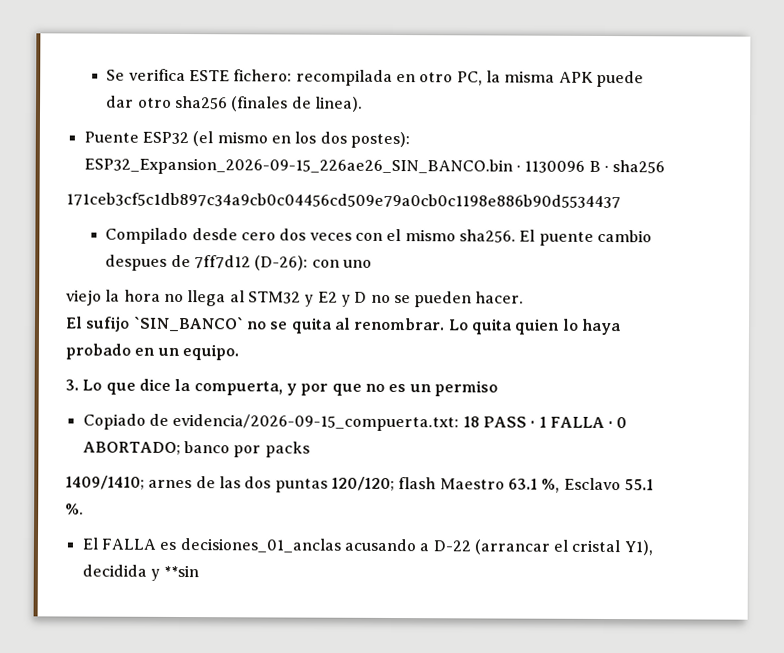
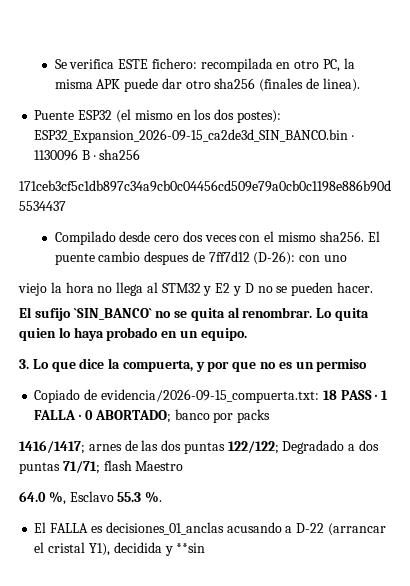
- Puente ESP32 (el mismo en los dos postes): ESP32_Expansion_2026-09-15_226ae26_SIN_BANCO.bin · 1130096 B · sha256
+ Puente ESP32 (el mismo en los dos postes): ESP32_Expansion_2026-09-15_ca2de3d_SIN_BANCO.bin · 1130096 B · sha256
- 1409/1410; arnes de las dos puntas 120/120; flash Maestro 63.1 %, Esclavo 55.1 %.
+ 1416/1417; arnes de las dos puntas 122/122; Degradado a dos puntas 71/71; flash Maestro
+ 64.0 %, Esclavo 55.3 %.

